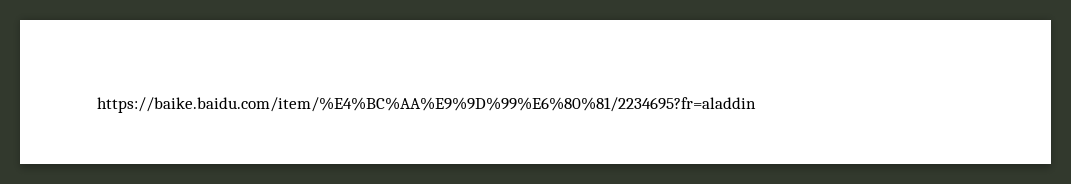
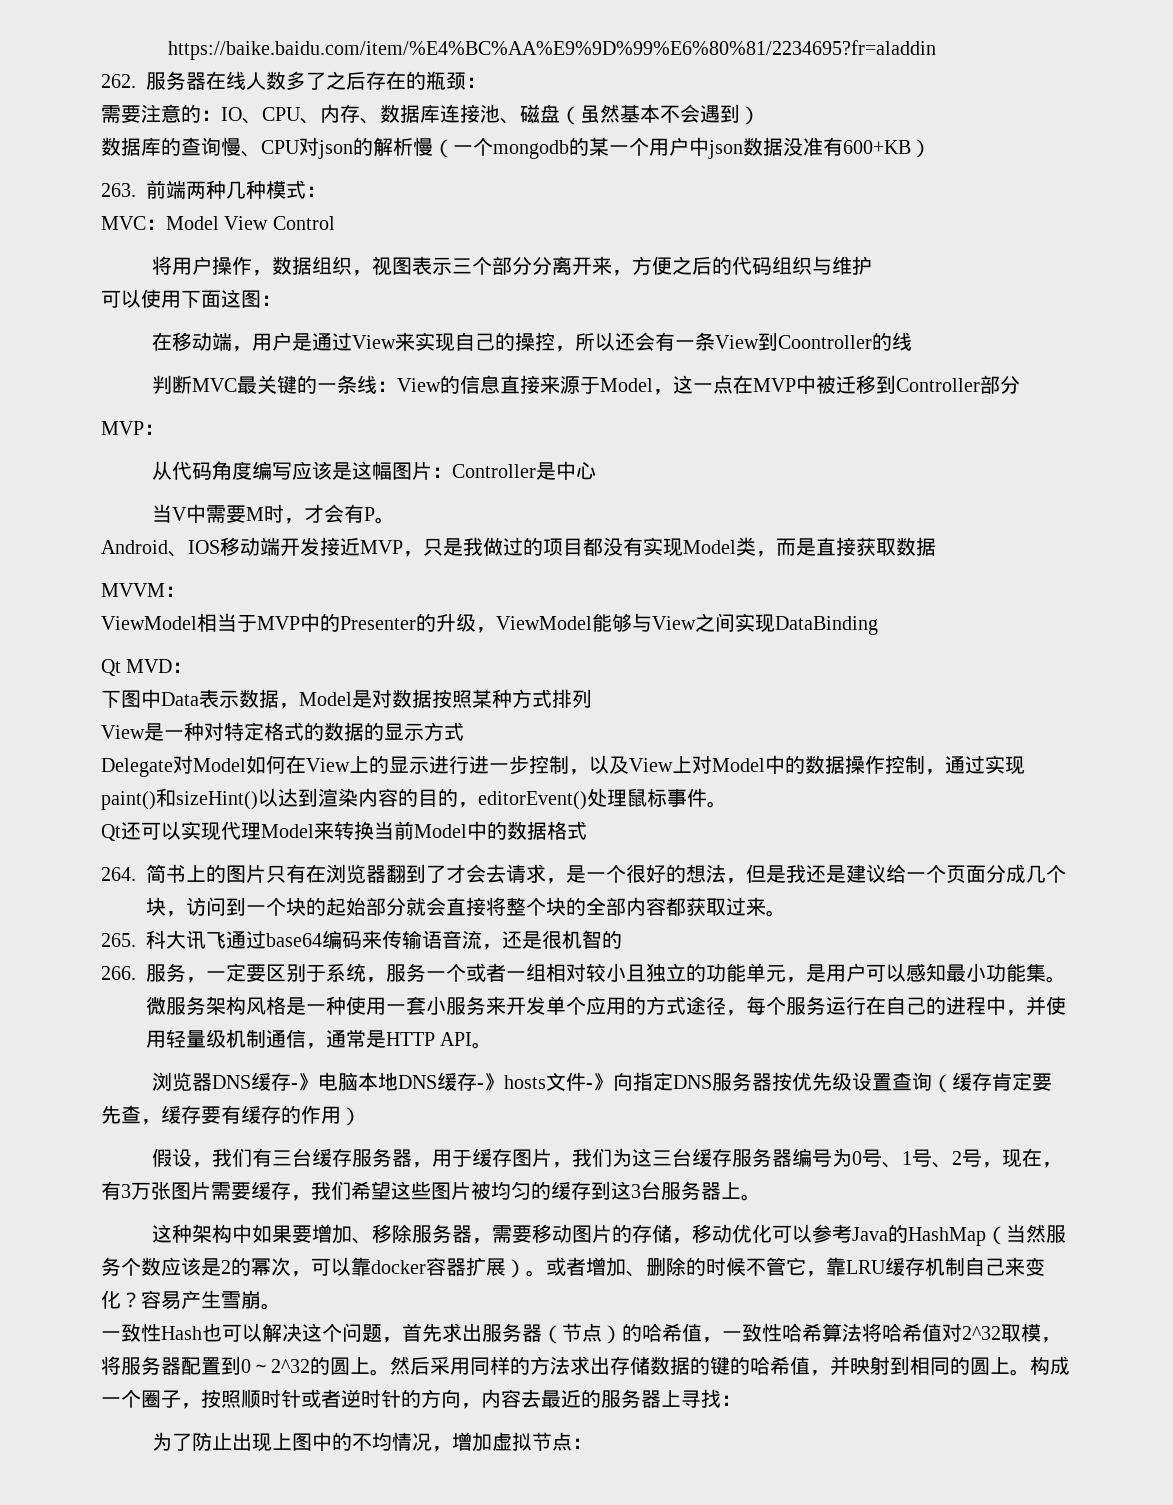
+ 262.服务器在线人数多了之后存在的瓶颈：
+ 需要注意的：IO、CPU、内存、数据库连接池、磁盘（虽然基本不会遇到）
+ 数据库的查询慢、CPU对json的解析慢（一个mongodb的某一个用户中json数据没准有600+KB）
+ 263.前端两种几种模式：
+ MVC：Model View Control
+ 将用户操作，数据组织，视图表示三个部分分离开来，方便之后的代码组织与维护
+ 可以使用下面这图：
+ 在移动端，用户是通过View来实现自己的操控，所以还会有一条View到Coontroller的线
+ 判断MVC最关键的一条线：View的信息直接来源于Model，这一点在MVP中被迁移到Controller部分
+ MVP：
+ 从代码角度编写应该是这幅图片：Controller是中心
+ 当V中需要M时，才会有P。
+ Android、IOS移动端开发接近MVP，只是我做过的项目都没有实现Model类，而是直接获取数据
+ MVVM：
+ ViewModel相当于MVP中的Presenter的升级，ViewModel能够与View之间实现DataBinding
+ Qt MVD：
+ 下图中Data表示数据，Model是对数据按照某种方式排列
+ View是一种对特定格式的数据的显示方式
+ Delegate对Model如何在View上的显示进行进一步控制，以及View上对Model中的数据操作控制，通过实现paint()和sizeHint()以达到渲染内容的目的，editorEvent()处理鼠标事件。
+ Qt还可以实现代理Model来转换当前Model中的数据格式
+ 264.简书上的图片只有在浏览器翻到了才会去请求，是一个很好的想法，但是我还是建议给一个页面分成几个块，访问到一个块的起始部分就会直接将整个块的全部内容都获取过来。
+ 265.科大讯飞通过base64编码来传输语音流，还是很机智的
+ 266.服务，一定要区别于系统，服务一个或者一组相对较小且独立的功能单元，是用户可以感知最小功能集。微服务架构风格是一种使用一套小服务来开发单个应用的方式途径，每个服务运行在自己的进程中，并使用轻量级机制通信，通常是HTTP API。
+ 浏览器DNS缓存-》电脑本地DNS缓存-》hosts文件-》向指定DNS服务器按优先级设置查询（缓存肯定要先查，缓存要有缓存的作用）
+ 假设，我们有三台缓存服务器，用于缓存图片，我们为这三台缓存服务器编号为0号、1号、2号，现在，有3万张图片需要缓存，我们希望这些图片被均匀的缓存到这3台服务器上。
+ 这种架构中如果要增加、移除服务器，需要移动图片的存储，移动优化可以参考Java的HashMap（当然服务个数应该是2的幂次，可以靠docker容器扩展）。或者增加、删除的时候不管它，靠LRU缓存机制自己来变化？容易产生雪崩。
+ 一致性Hash也可以解决这个问题，首先求出服务器（节点）的哈希值，一致性哈希算法将哈希值对2^32取模，将服务器配置到0～2^32的圆上。然后采用同样的方法求出存储数据的键的哈希值，并映射到相同的圆上。构成一个圈子，按照顺时针或者逆时针的方向，内容去最近的服务器上寻找：
+ 为了防止出现上图中的不均情况，增加虚拟节点：

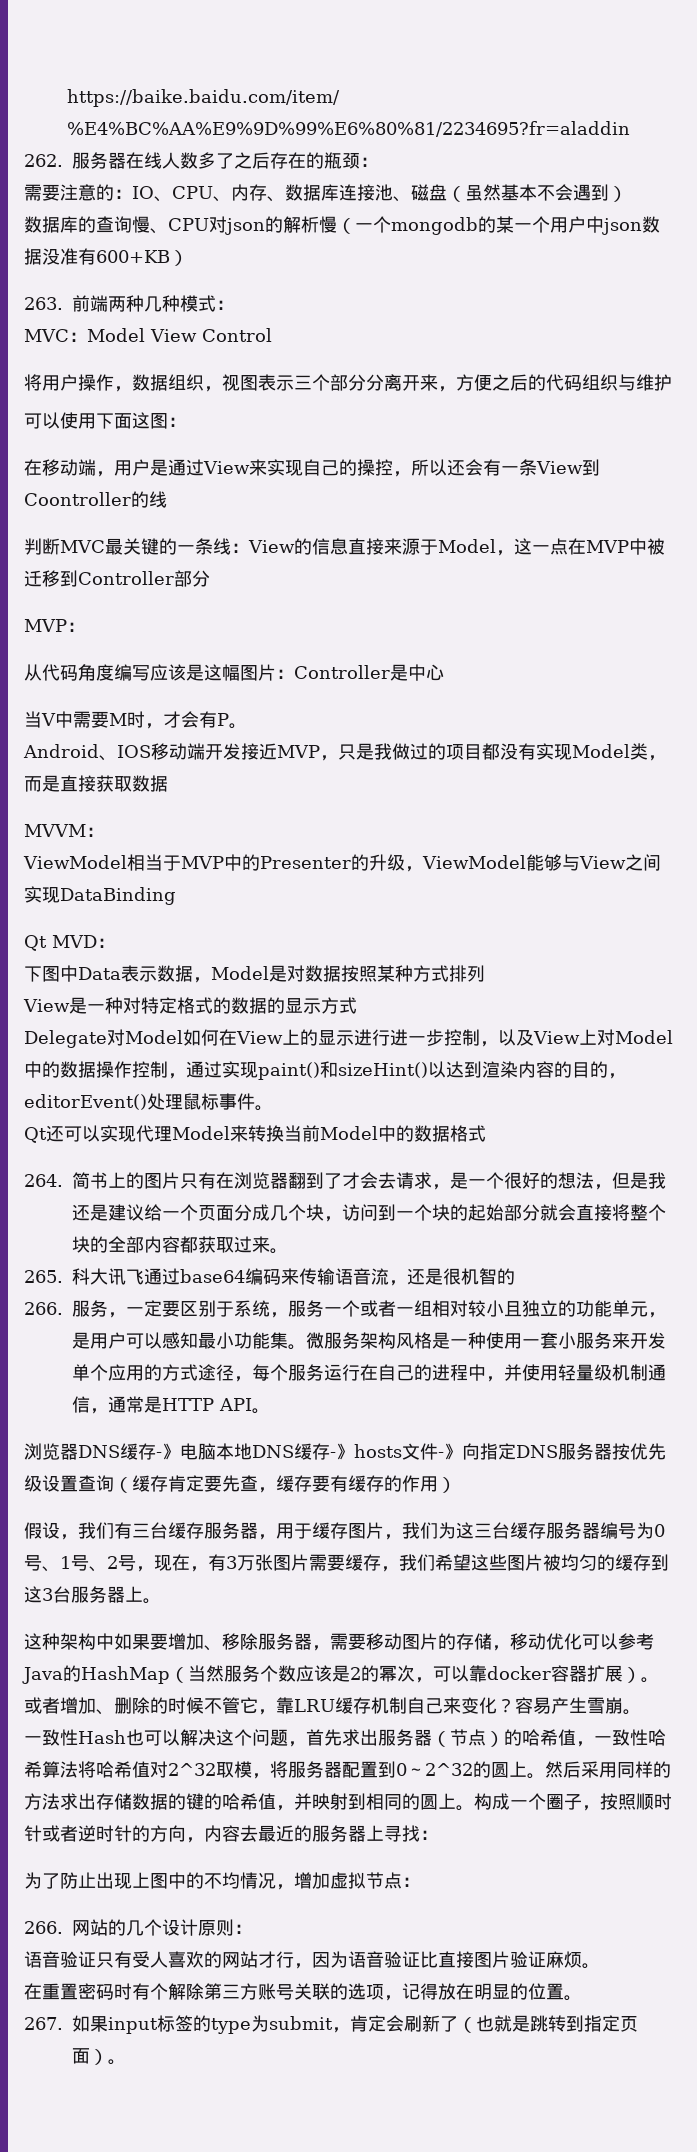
+ 266.网站的几个设计原则：
+ 语音验证只有受人喜欢的网站才行，因为语音验证比直接图片验证麻烦。
+ 在重置密码时有个解除第三方账号关联的选项，记得放在明显的位置。
+ 267.如果input标签的type为submit，肯定会刷新了（也就是跳转到指定页面）。

